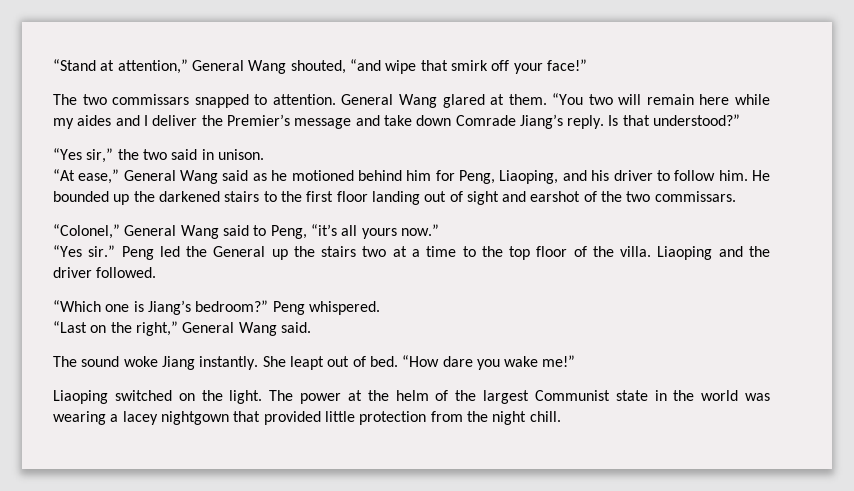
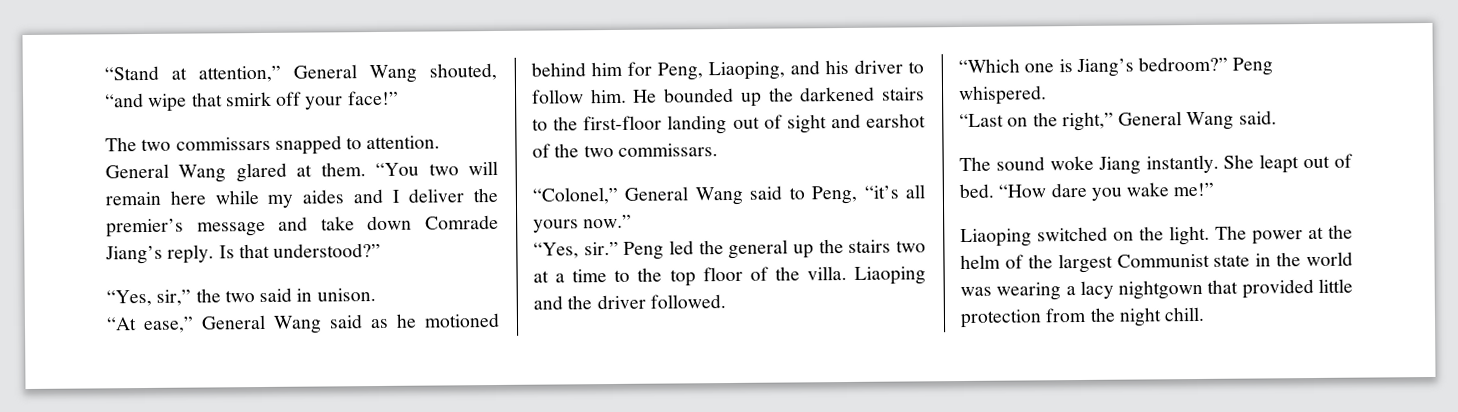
- “You two will remain here while my aides and I deliver the Premier’s message and take down Comrade Jiang’s reply.
+ “You two will remain here while my aides and I deliver the premier’s message and take down Comrade Jiang’s reply.
- “Yes sir,” the two said in unison.
+ “Yes, sir,” the two said in unison.
- He bounded up the darkened stairs to the first floor landing out of sight and earshot of the two commissars.
+ He bounded up the darkened stairs to the first-floor landing out of sight and earshot of the two commissars.
- “Yes sir.”
+ “Yes, sir.”
- Peng led the General up the stairs two at a time to the top floor of the villa.
+ Peng led the general up the stairs two at a time to the top floor of the villa.
- The power at the helm of the largest Communist state in the world was wearing a lacey nightgown that provided little protection from the night chill.
+ The power at the helm of the largest Communist state in the world was wearing a lacy nightgown that provided little protection from the night chill.

